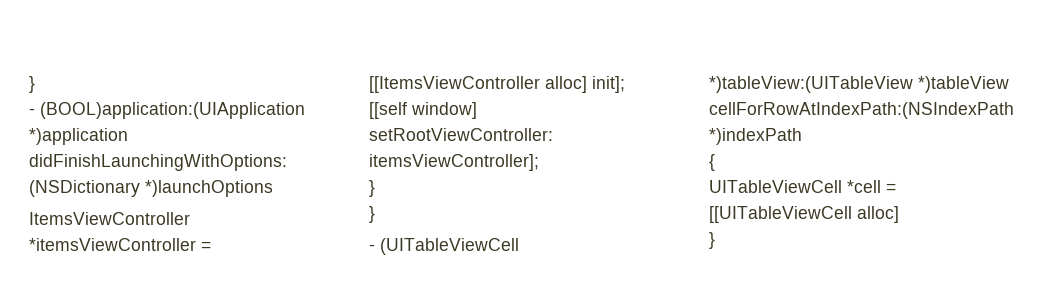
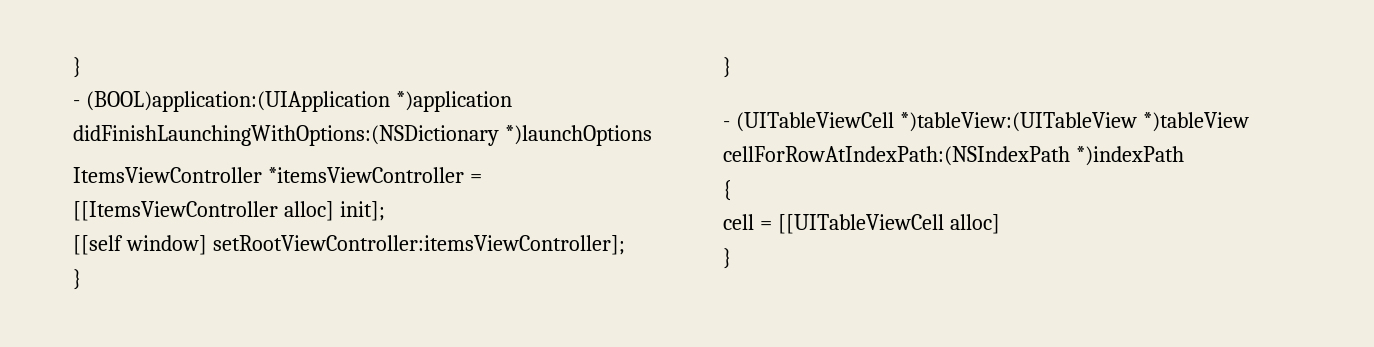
- UITableViewCell *cell = [[UITableViewCell alloc]
+ cell = [[UITableViewCell alloc]

